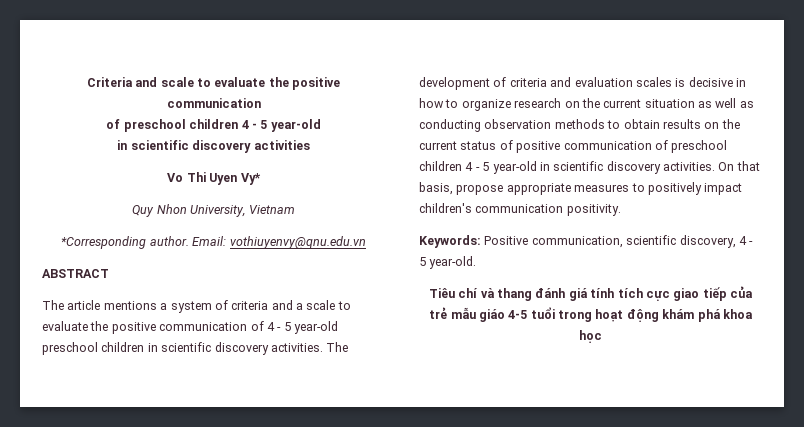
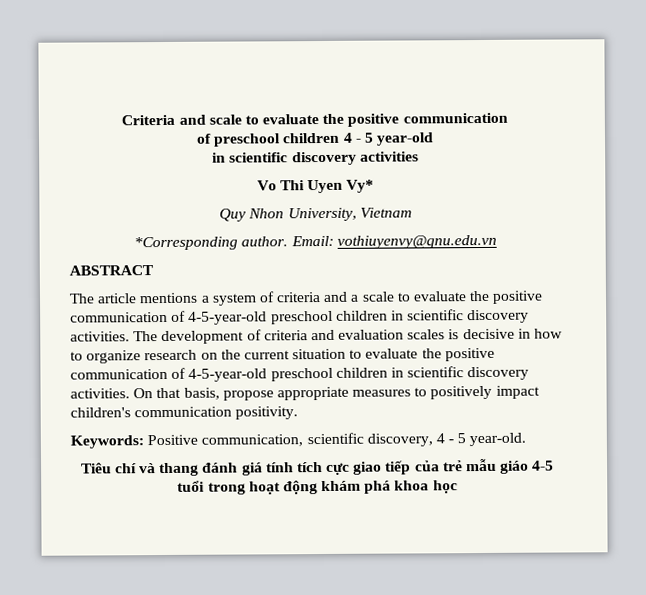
- The article mentions a system of criteria and a scale to evaluate the positive communication of 4 - 5 year-old preschool children in scientific discovery activities.
+ The article mentions a system of criteria and a scale to evaluate the positive communication of 4-5-year-old preschool children in scientific discovery activities.
- The development of criteria and evaluation scales is decisive in how to organize research on the current situation as well as conducting observation methods to obtain results on the current status of positive communication of preschool children 4 - 5 year-old in scientific discovery activities.
+ The development of criteria and evaluation scales is decisive in how to organize research on the current situation to evaluate the positive communication of 4-5-year-old preschool children in scientific discovery activities.

